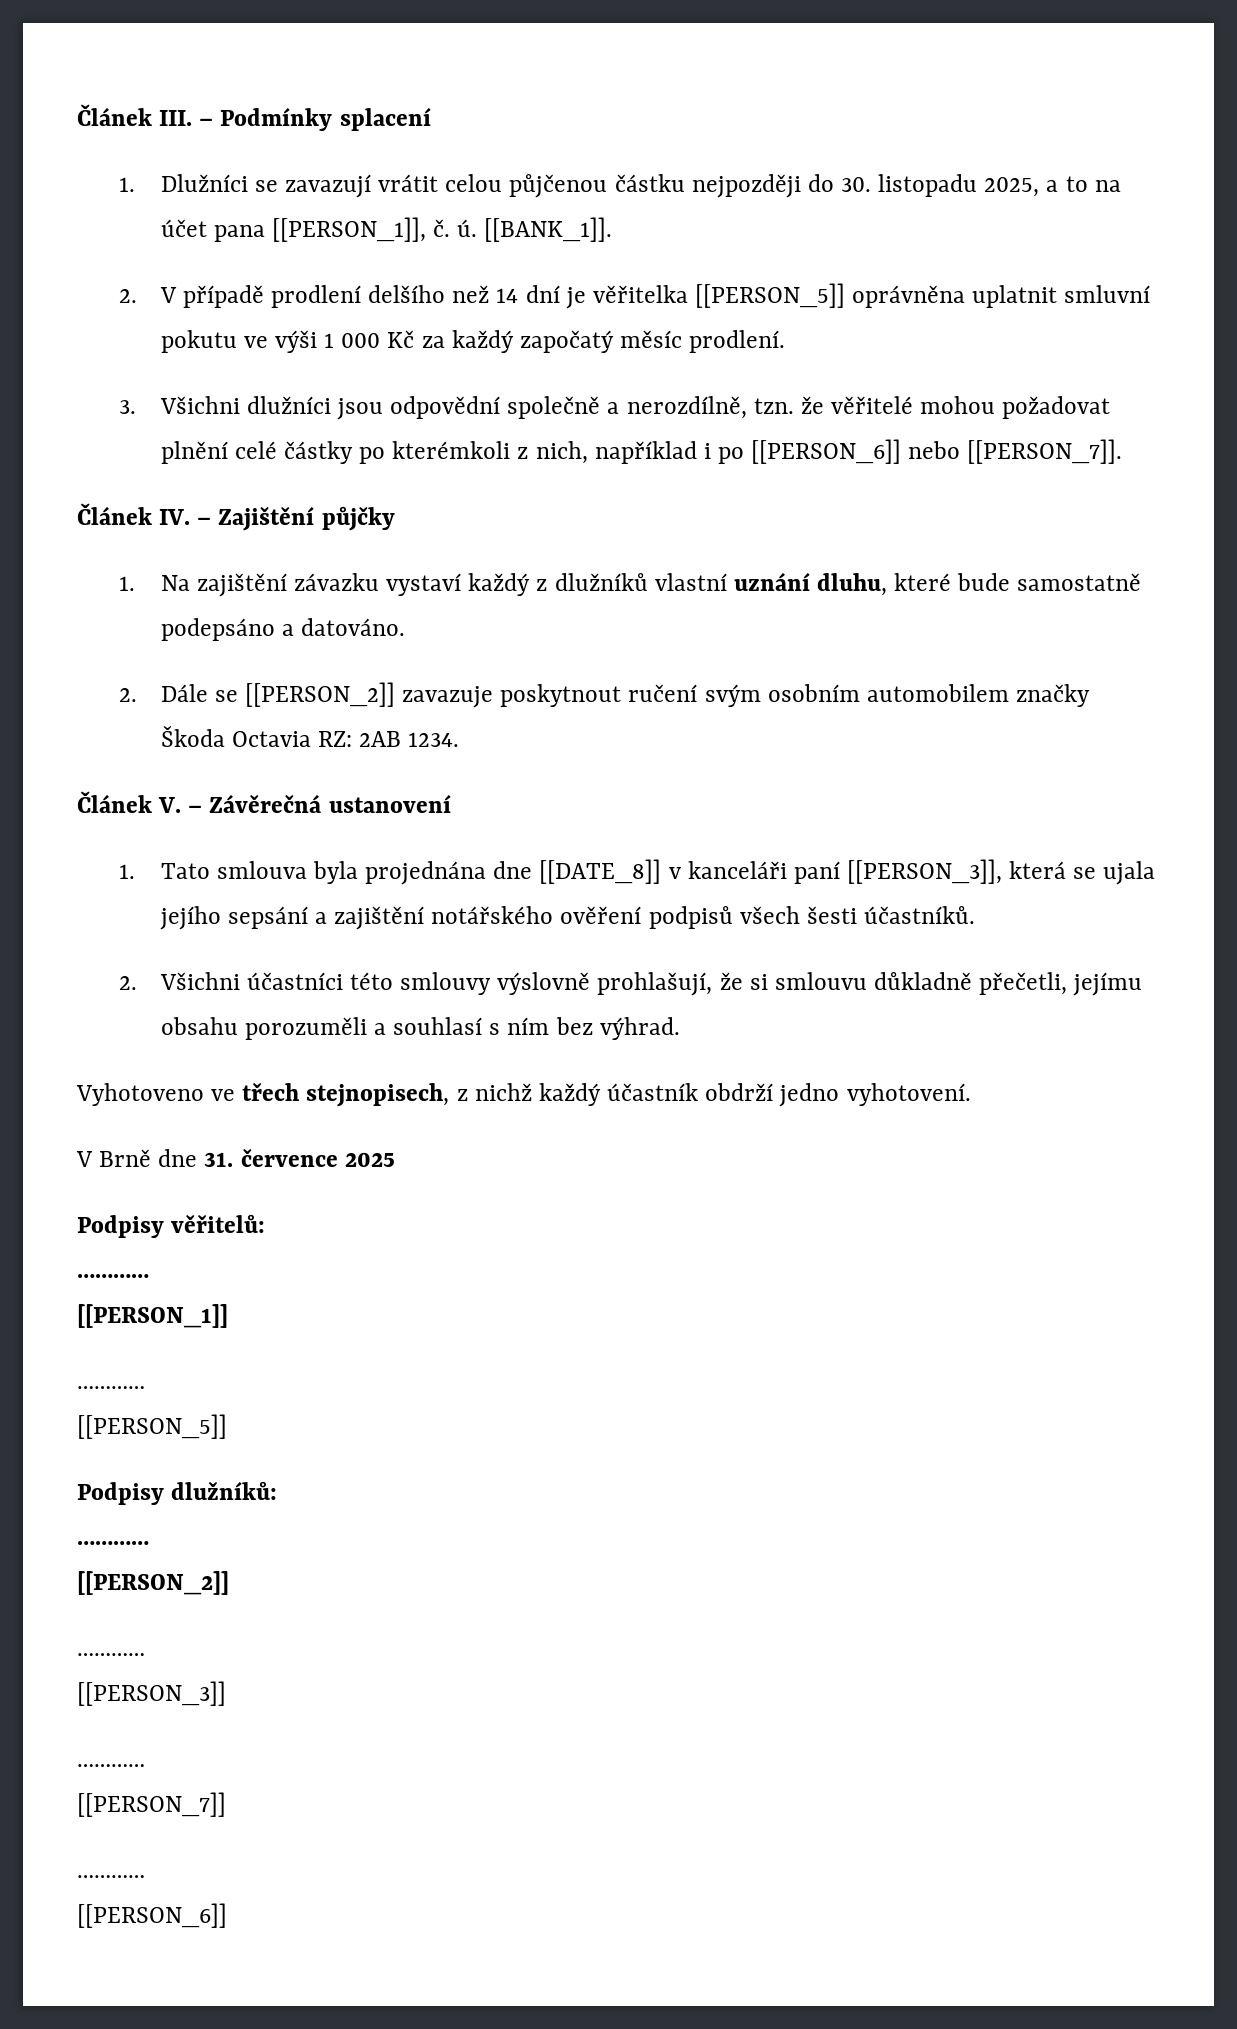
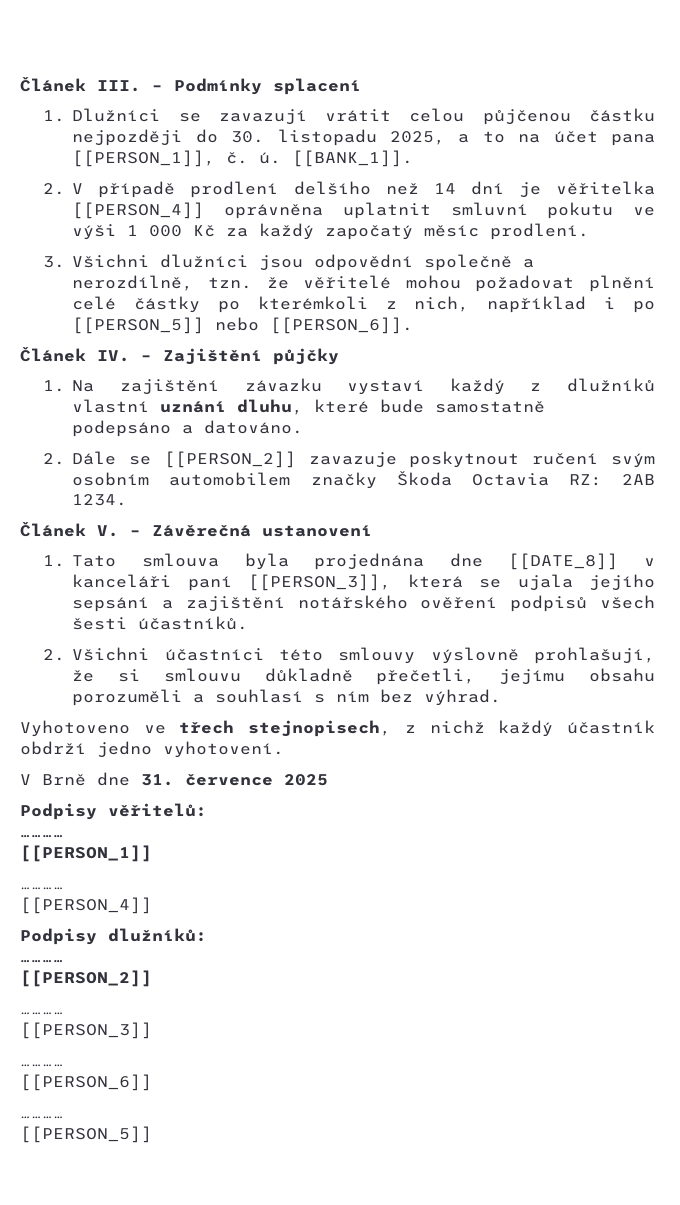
- 2. V případě prodlení delšího než 14 dní je věřitelka [[PERSON_5]] oprávněna uplatnit smluvní pokutu ve výši 1 000 Kč za každý započatý měsíc prodlení.
+ 2. V případě prodlení delšího než 14 dní je věřitelka [[PERSON_4]] oprávněna uplatnit smluvní pokutu ve výši 1 000 Kč za každý započatý měsíc prodlení.
- 3. Všichni dlužníci jsou odpovědní společně a nerozdílně, tzn. že věřitelé mohou požadovat plnění celé částky po kterémkoli z nich, například i po [[PERSON_6]] nebo [[PERSON_7]].
+ 3. Všichni dlužníci jsou odpovědní společně a nerozdílně, tzn. že věřitelé mohou požadovat plnění celé částky po kterémkoli z nich, například i po [[PERSON_5]] nebo [[PERSON_6]].
  [[PERSON_1]]
  …………
- [[PERSON_5]]
+ [[PERSON_4]]
- [[PERSON_7]]
+ [[PERSON_6]]
  …………
- [[PERSON_6]]
+ [[PERSON_5]]

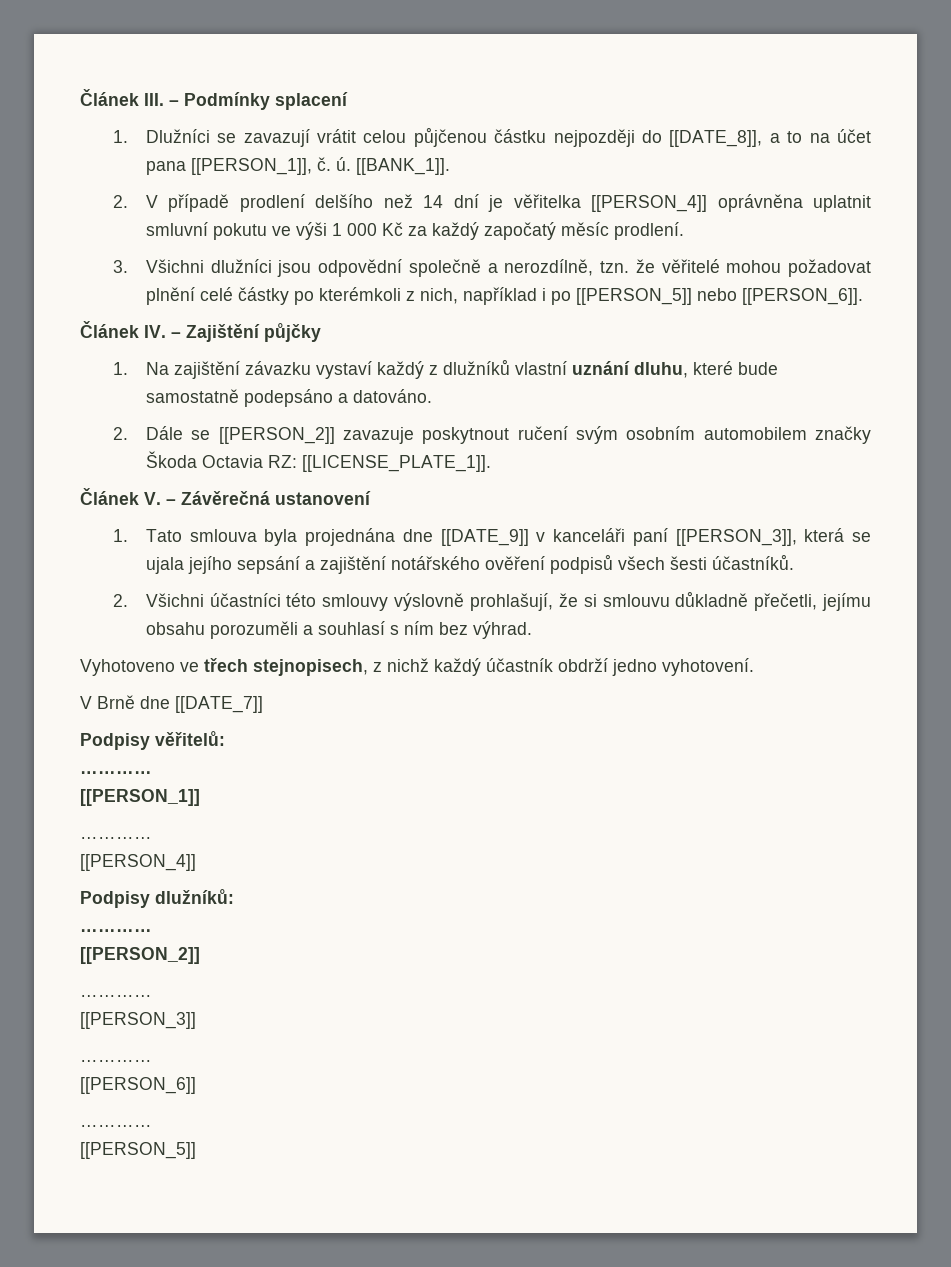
- 1. Dlužníci se zavazují vrátit celou půjčenou částku nejpozději do 30. listopadu 2025, a to na účet pana [[PERSON_1]], č. ú.
+ 1. Dlužníci se zavazují vrátit celou půjčenou částku nejpozději do [[DATE_8]], a to na účet pana [[PERSON_1]], č. ú.
- 2. Dále se [[PERSON_2]] zavazuje poskytnout ručení svým osobním automobilem značky Škoda Octavia RZ: 2AB 1234.
+ 2. Dále se [[PERSON_2]] zavazuje poskytnout ručení svým osobním automobilem značky Škoda Octavia RZ: [[LICENSE_PLATE_1]].
- 1. Tato smlouva byla projednána dne [[DATE_8]] v kanceláři paní [[PERSON_3]], která se ujala jejího sepsání a zajištění notářského ověření podpisů všech šesti účastníků.
+ 1. Tato smlouva byla projednána dne [[DATE_9]] v kanceláři paní [[PERSON_3]], která se ujala jejího sepsání a zajištění notářského ověření podpisů všech šesti účastníků.
- V Brně dne 31. července 2025
+ V Brně dne [[DATE_7]]

